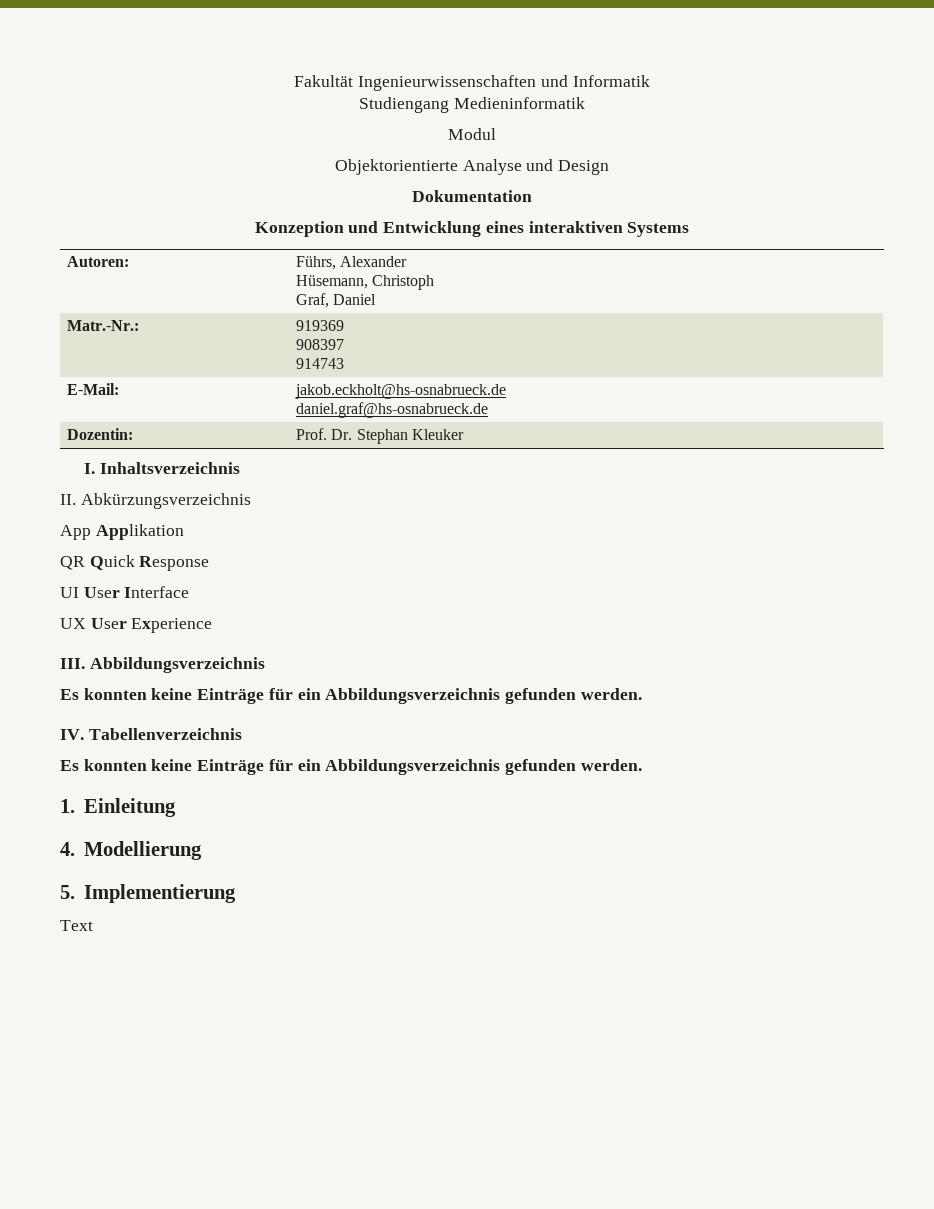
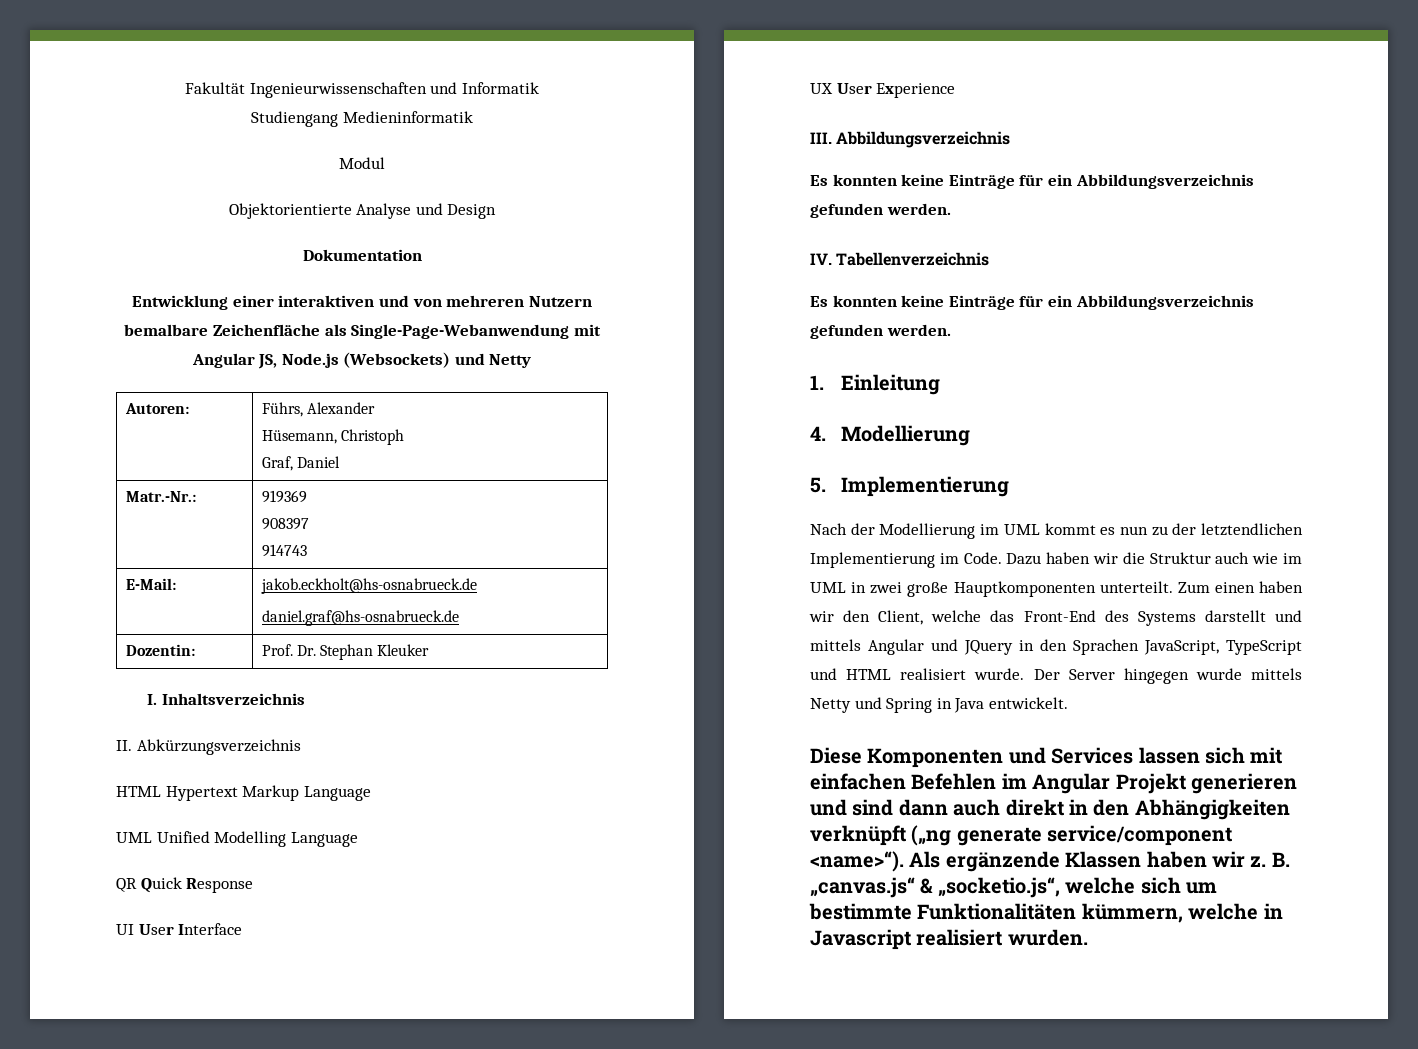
- Konzeption und Entwicklung eines interaktiven Systems
+ Entwicklung einer interaktiven und von mehreren Nutzern bemalbare Zeichenfläche als Single-Page-Webanwendung mit Angular JS, Node.js (Websockets) und Netty
- App Applikation
+ HTML Hypertext Markup Language
+ UML Unified Modelling Language
- Text
+ Nach der Modellierung im UML kommt es nun zu der letztendlichen Implementierung im Code. Dazu haben wir die Struktur auch wie im UML in zwei große Hauptkomponenten unterteilt. Zum einen haben wir den Client, welche das Front-End des Systems darstellt und mittels Angular und JQuery in den Sprachen JavaScript, TypeScript und HTML realisiert wurde. Der Server hingegen wurde mittels Netty und Spring in Java entwickelt.
+ Diese Komponenten und Services lassen sich mit einfachen Befehlen im Angular Projekt generieren und sind dann auch direkt in den Abhängigkeiten verknüpft („ng generate service/component <name>“). Als ergänzende Klassen haben wir z. B. „canvas.js“ & „socketio.js“, welche sich um bestimmte Funktionalitäten kümmern, welche in Javascript realisiert wurden.

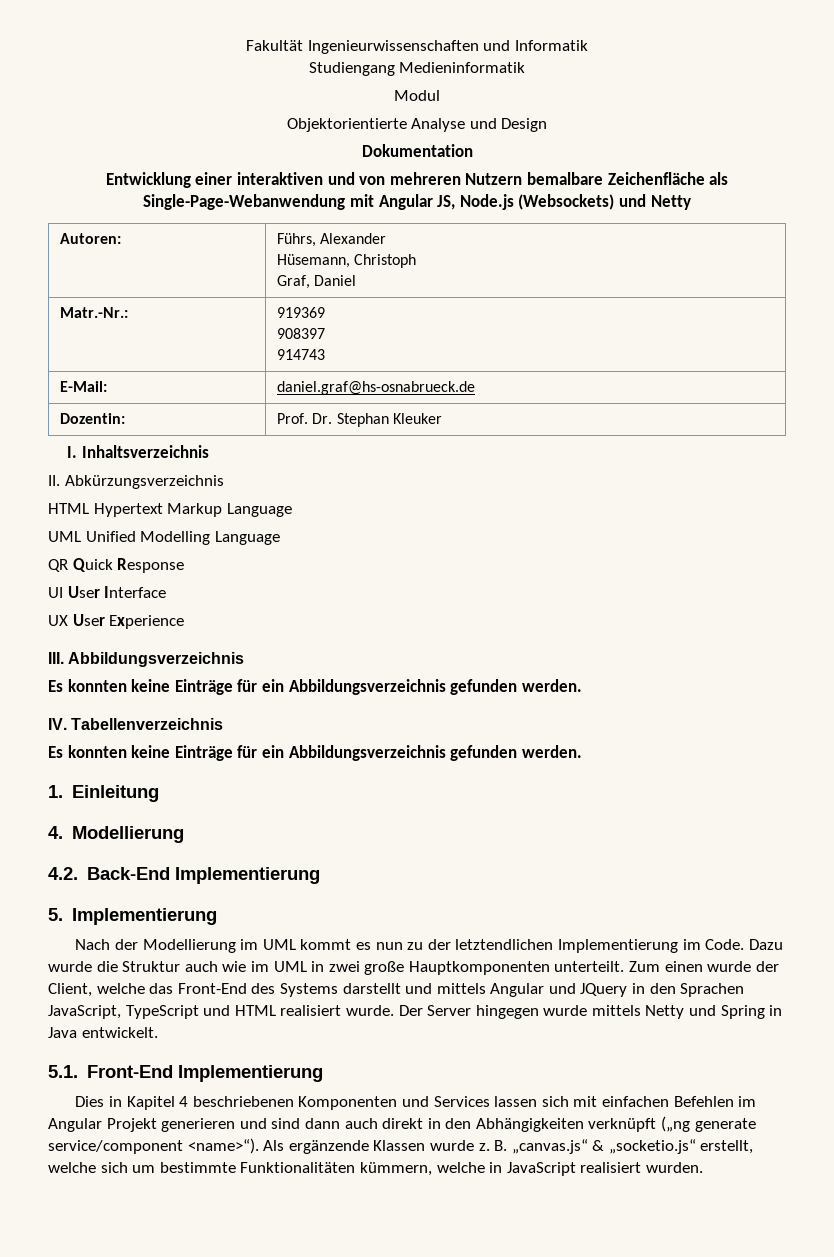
- E-Mail: | jakob.eckholt@hs-osnabrueck.de
- daniel.graf@hs-osnabrueck.de
+ E-Mail: | daniel.graf@hs-osnabrueck.de
+ 4.2. Back-End Implementierung
- Dazu haben wir die Struktur auch wie im UML in zwei große Hauptkomponenten unterteilt.
+ Dazu wurde die Struktur auch wie im UML in zwei große Hauptkomponenten unterteilt.
- Zum einen haben wir den Client, welche das Front-End des Systems darstellt und mittels Angular und JQuery in den Sprachen JavaScript, TypeScript und HTML realisiert wurde.
+ Zum einen wurde der Client, welche das Front-End des Systems darstellt und mittels Angular und JQuery in den Sprachen JavaScript, TypeScript und HTML realisiert wurde.
- Diese Komponenten und Services lassen sich mit einfachen Befehlen im Angular Projekt generieren und sind dann auch direkt in den Abhängigkeiten verknüpft („ng generate service/component <name>“).
+ 5.1. Front-End Implementierung
+ Dies in Kapitel 4 beschriebenen Komponenten und Services lassen sich mit einfachen Befehlen im Angular Projekt generieren und sind dann auch direkt in den Abhängigkeiten verknüpft („ng generate service/component <name>“).
- Als ergänzende Klassen haben wir z.
+ Als ergänzende Klassen wurde z.
- B. „canvas.js“ & „socketio.js“, welche sich um bestimmte Funktionalitäten kümmern, welche in Javascript realisiert wurden.
+ B. „canvas.js“ & „socketio.js“ erstellt, welche sich um bestimmte Funktionalitäten kümmern, welche in JavaScript realisiert wurden.

